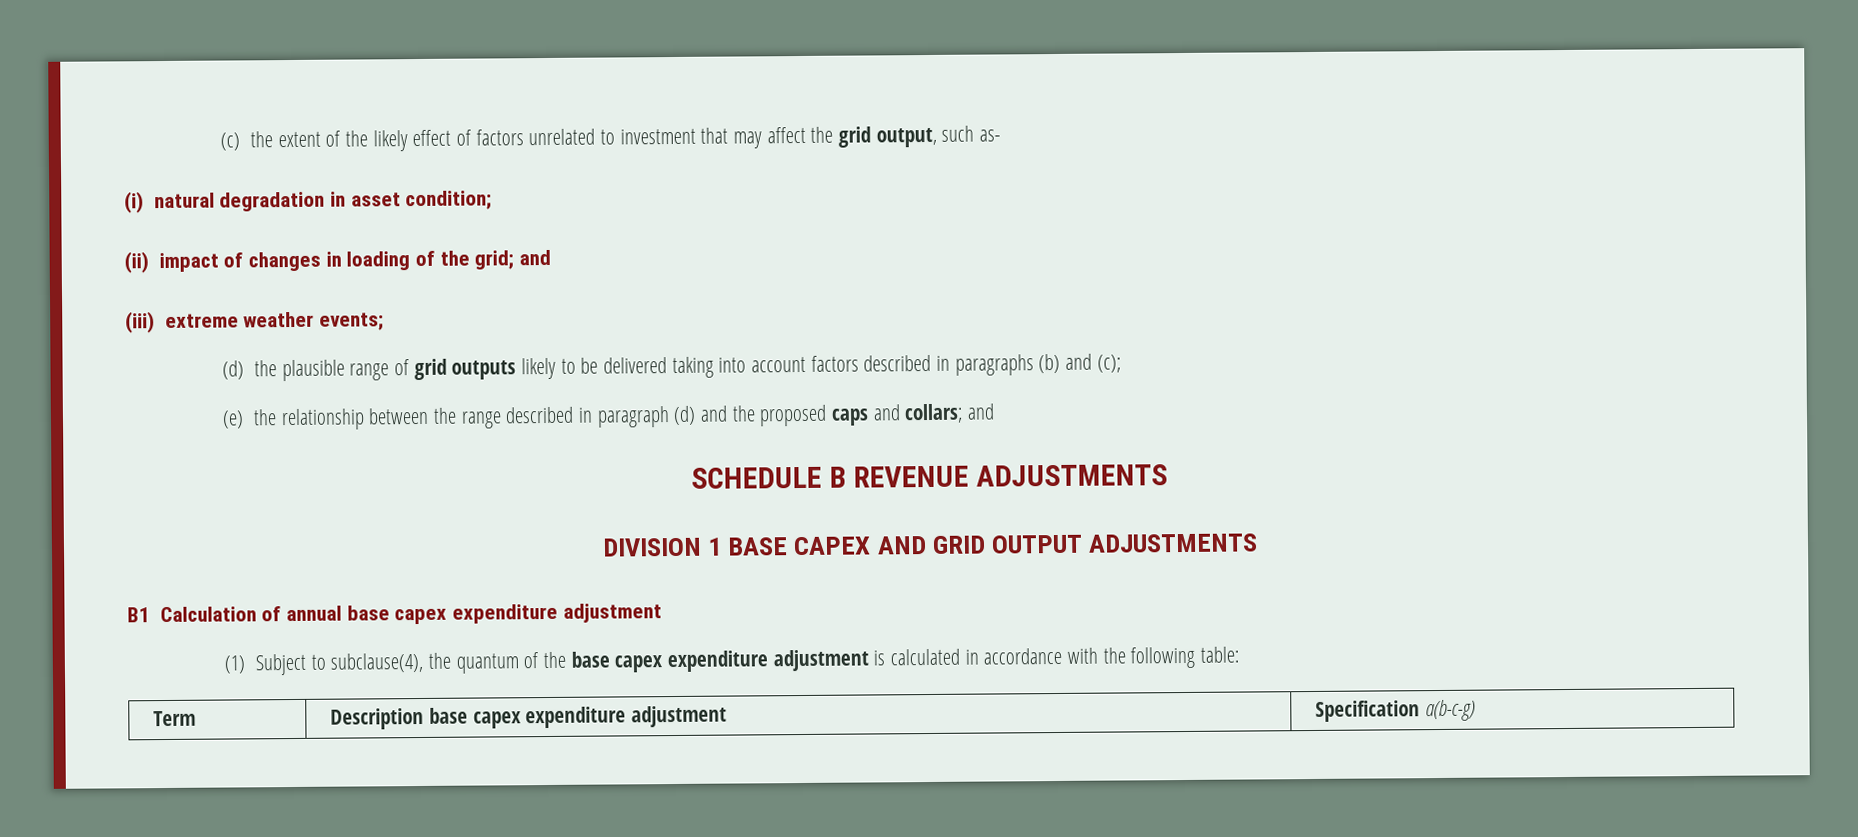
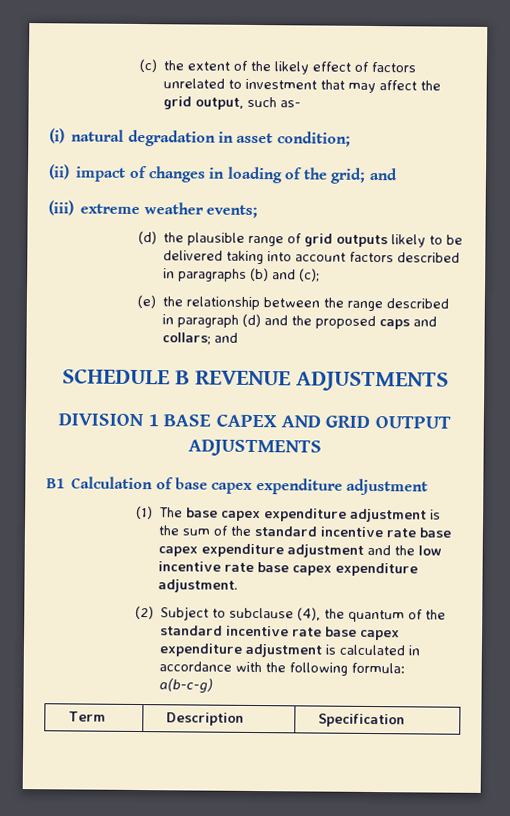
- B1 Calculation of annual base capex expenditure adjustment
+ B1 Calculation of base capex expenditure adjustment
- (1) Subject to subclause(4), the quantum of the base capex expenditure adjustment is calculated in accordance with the following table:
+ (1) The base capex expenditure adjustment is the sum of the standard incentive rate base capex expenditure adjustment and the low incentive rate base capex expenditure adjustment.
+ (2) Subject to subclause (4), the quantum of the standard incentive rate base capex expenditure adjustment is calculated in accordance with the following formula: a(b-c-g)
- Term | Description base capex expenditure adjustment | Specification a(b-c-g)
+ Term | Description | Specification

